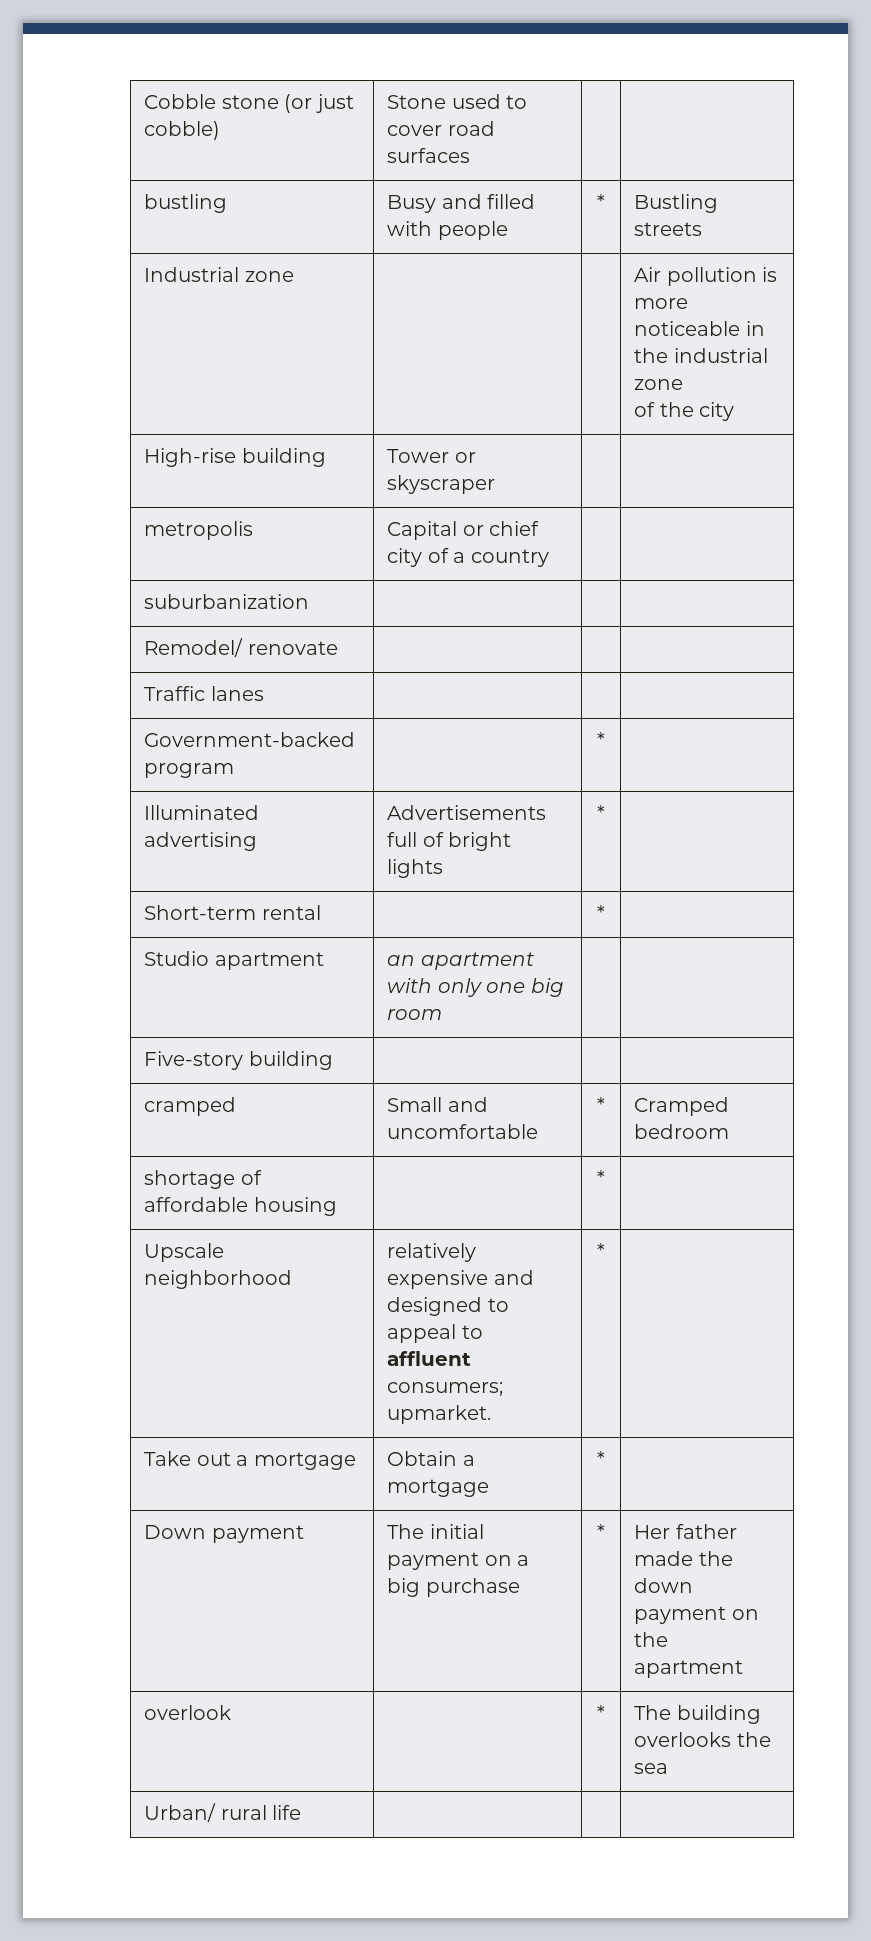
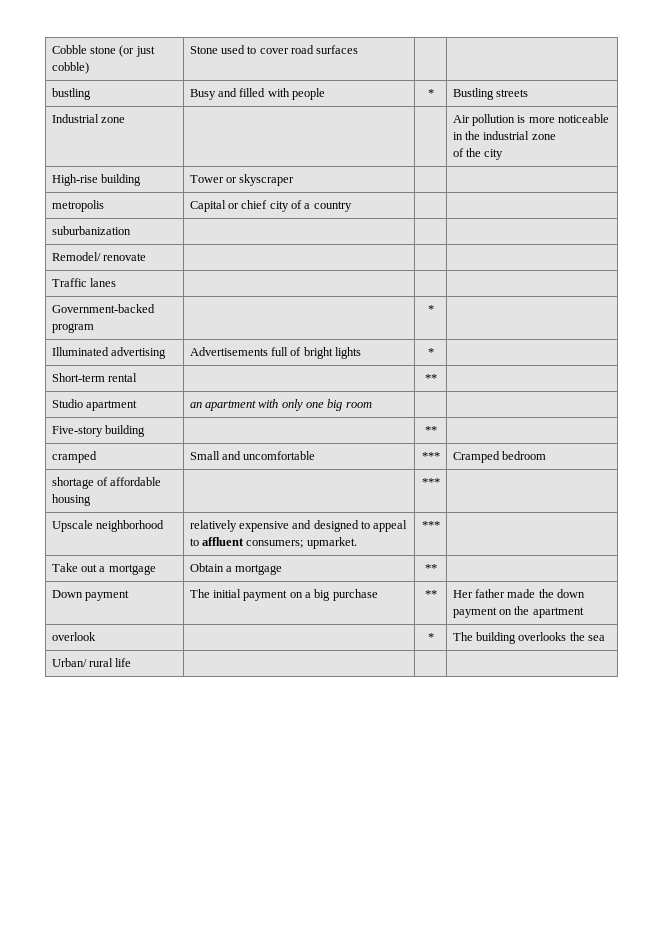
- Short-term rental | | * |
+ Short-term rental | | ** |
- Five-story building | | |
+ Five-story building | | ** |
- cramped | Small and uncomfortable | * | Cramped bedroom
+ cramped | Small and uncomfortable | *** | Cramped bedroom
- shortage of affordable housing | | * |
+ shortage of affordable housing | | *** |
- Upscale neighborhood | relatively expensive and designed to appeal to affluent consumers; upmarket. | * |
+ Upscale neighborhood | relatively expensive and designed to appeal to affluent consumers; upmarket. | *** |
- Take out a mortgage | Obtain a mortgage | * |
+ Take out a mortgage | Obtain a mortgage | ** |
- Down payment | The initial payment on a big purchase | * | Her father made the down payment on the apartment
+ Down payment | The initial payment on a big purchase | ** | Her father made the down payment on the apartment

